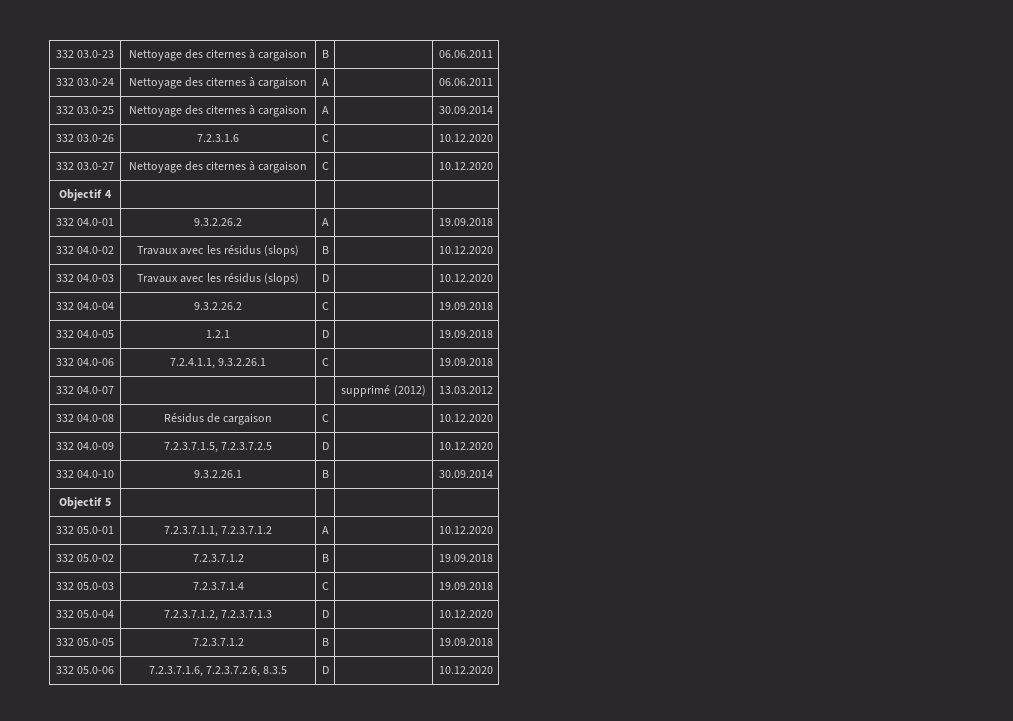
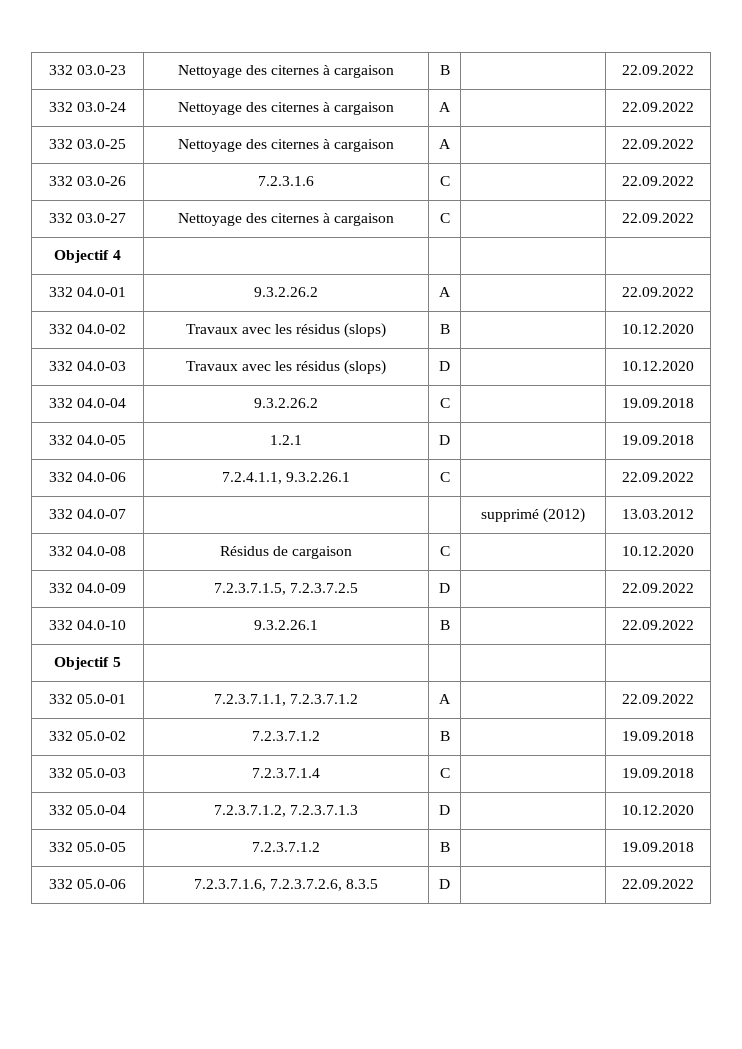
- 332 03.0-23 | Nettoyage des citernes à cargaison | B | | 06.06.2011
+ 332 03.0-23 | Nettoyage des citernes à cargaison | B | | 22.09.2022
- 332 03.0-24 | Nettoyage des citernes à cargaison | A | | 06.06.2011
+ 332 03.0-24 | Nettoyage des citernes à cargaison | A | | 22.09.2022
- 332 03.0-25 | Nettoyage des citernes à cargaison | A | | 30.09.2014
+ 332 03.0-25 | Nettoyage des citernes à cargaison | A | | 22.09.2022
- 332 03.0-26 | 7.2.3.1.6 | C | | 10.12.2020
+ 332 03.0-26 | 7.2.3.1.6 | C | | 22.09.2022
- 332 03.0-27 | Nettoyage des citernes à cargaison | C | | 10.12.2020
+ 332 03.0-27 | Nettoyage des citernes à cargaison | C | | 22.09.2022
- 332 04.0-01 | 9.3.2.26.2 | A | | 19.09.2018
+ 332 04.0-01 | 9.3.2.26.2 | A | | 22.09.2022
- 332 04.0-06 | 7.2.4.1.1, 9.3.2.26.1 | C | | 19.09.2018
+ 332 04.0-06 | 7.2.4.1.1, 9.3.2.26.1 | C | | 22.09.2022
- 332 04.0-09 | 7.2.3.7.1.5, 7.2.3.7.2.5 | D | | 10.12.2020
+ 332 04.0-09 | 7.2.3.7.1.5, 7.2.3.7.2.5 | D | | 22.09.2022
- 332 04.0-10 | 9.3.2.26.1 | B | | 30.09.2014
+ 332 04.0-10 | 9.3.2.26.1 | B | | 22.09.2022
- 332 05.0-01 | 7.2.3.7.1.1, 7.2.3.7.1.2 | A | | 10.12.2020
+ 332 05.0-01 | 7.2.3.7.1.1, 7.2.3.7.1.2 | A | | 22.09.2022
- 332 05.0-06 | 7.2.3.7.1.6, 7.2.3.7.2.6, 8.3.5 | D | | 10.12.2020
+ 332 05.0-06 | 7.2.3.7.1.6, 7.2.3.7.2.6, 8.3.5 | D | | 22.09.2022

